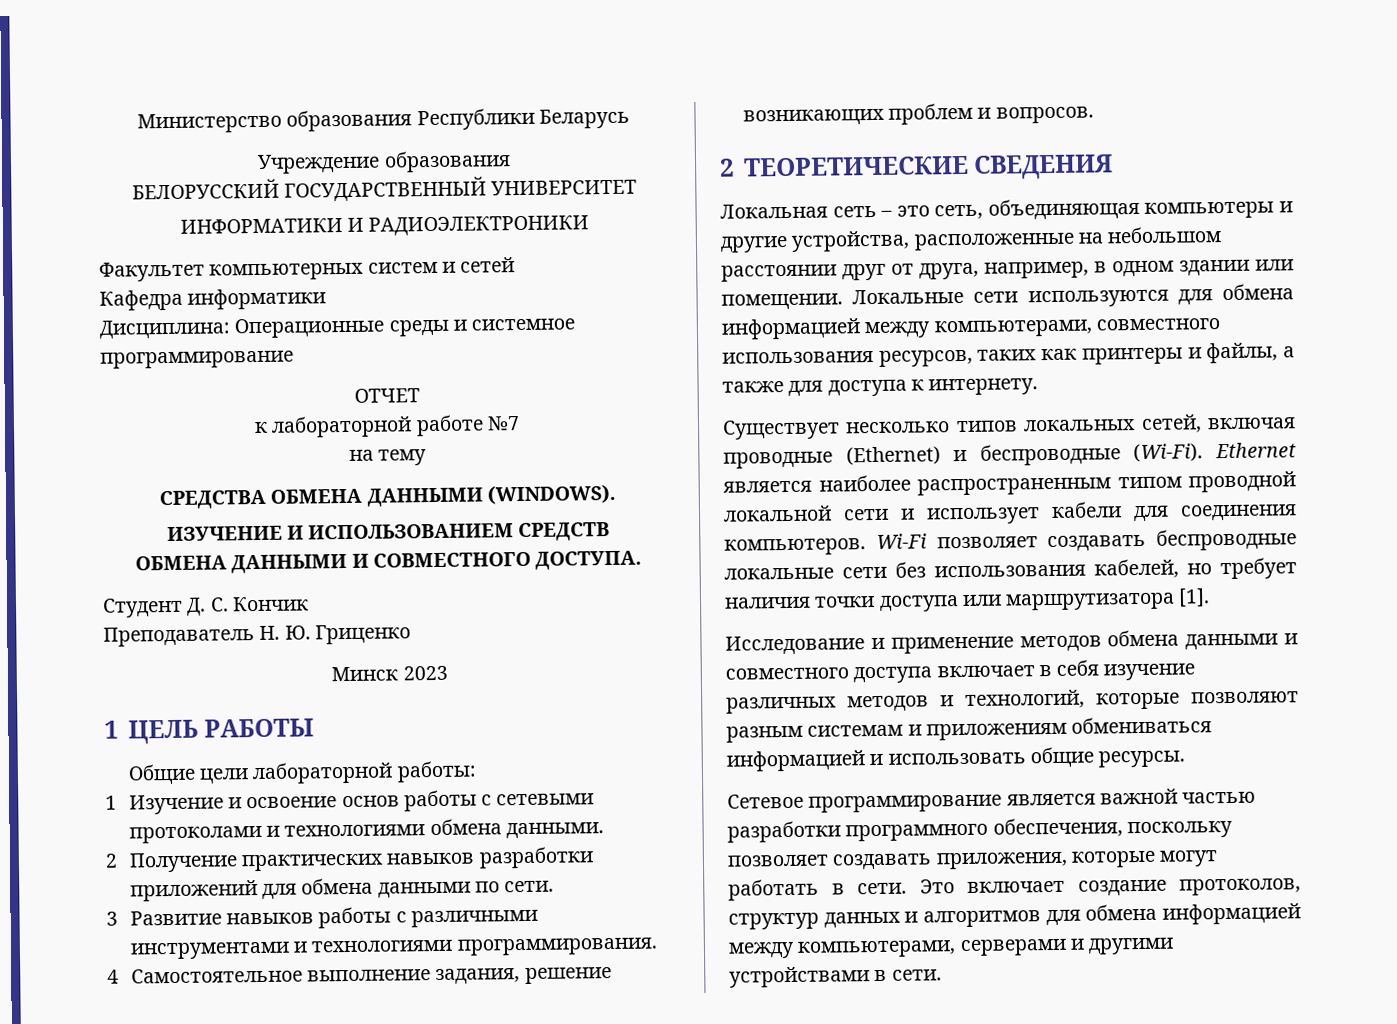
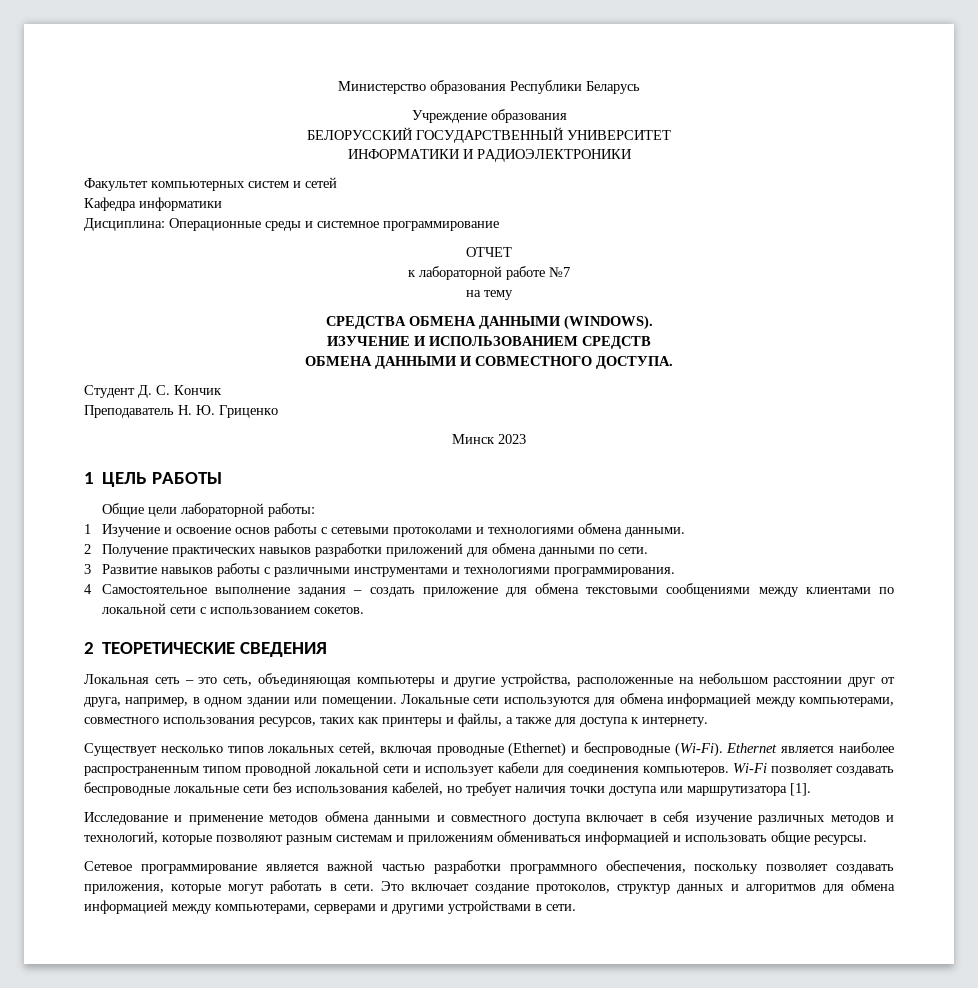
- 4 Самостоятельное выполнение задания, решение возникающих проблем и вопросов.
+ 4 Самостоятельное выполнение задания – создать приложение для обмена текстовыми сообщениями между клиентами по локальной сети с использованием сокетов.

